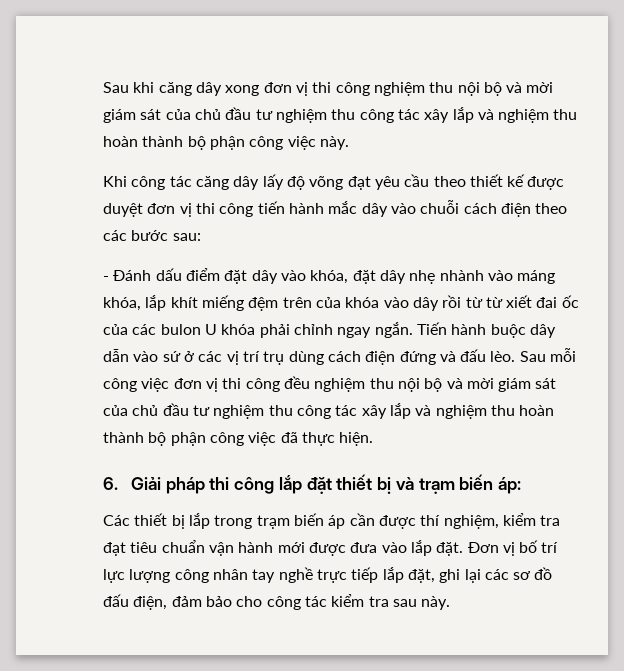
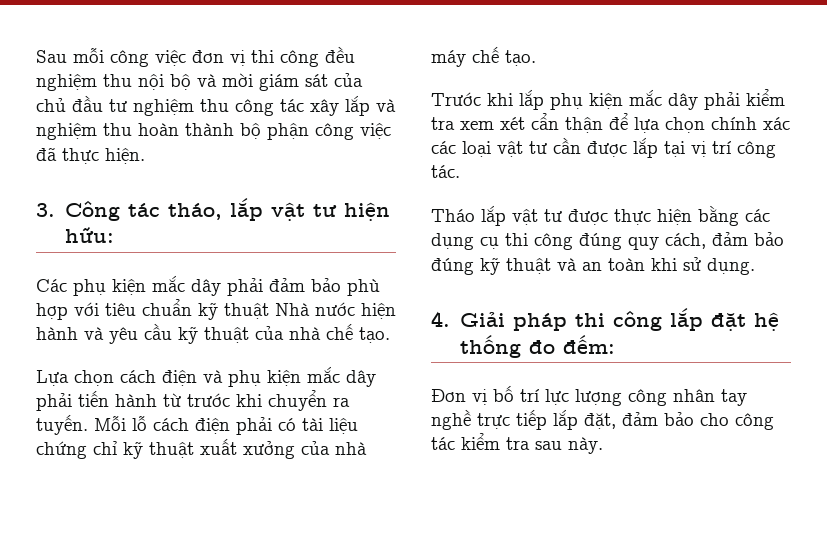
- Sau khi căng dây xong đơn vị thi công nghiệm thu nội bộ và mời giám sát của chủ đầu tư nghiệm thu công tác xây lắp và nghiệm thu hoàn thành bộ phận công việc này.
- Khi công tác căng dây lấy độ võng đạt yêu cầu theo thiết kế được duyệt đơn vị thi công tiến hành mắc dây vào chuỗi cách điện theo các bước sau:
- - Đánh dấu điểm đặt dây vào khóa, đặt dây nhẹ nhành vào máng khóa, lắp khít miếng đệm trên của khóa vào dây rồi từ từ xiết đai ốc của các bulon U khóa phải chỉnh ngay ngắn. Tiến hành buộc dây dẫn vào sứ ở các vị trí trụ dùng cách điện đứng và đấu lèo. Sau mỗi công việc đơn vị thi công đều nghiệm thu nội bộ và mời giám sát của chủ đầu tư nghiệm thu công tác xây lắp và nghiệm thu hoàn thành bộ phận công việc đã thực hiện.
+ Sau mỗi công việc đơn vị thi công đều nghiệm thu nội bộ và mời giám sát của chủ đầu tư nghiệm thu công tác xây lắp và nghiệm thu hoàn thành bộ phận công việc đã thực hiện.
- 6. Giải pháp thi công lắp đặt thiết bị và trạm biến áp:
- Các thiết bị lắp trong trạm biến áp cần được thí nghiệm, kiểm tra đạt tiêu chuẩn vận hành mới được đưa vào lắp đặt. Đơn vị bố trí lực lượng công nhân tay nghề trực tiếp lắp đặt, ghi lại các sơ đồ đấu điện, đảm bảo cho công tác kiểm tra sau này.
+ 3. Công tác tháo, lắp vật tư hiện hữu:
+ Các phụ kiện mắc dây phải đảm bảo phù hợp với tiêu chuẩn kỹ thuật Nhà nước hiện hành và yêu cầu kỹ thuật của nhà chế tạo.
+ Lựa chọn cách điện và phụ kiện mắc dây phải tiến hành từ trước khi chuyển ra tuyến. Mỗi lỗ cách điện phải có tài liệu chứng chỉ kỹ thuật xuất xưởng của nhà máy chế tạo.
+ Trước khi lắp phụ kiện mắc dây phải kiểm tra xem xét cẩn thận để lựa chọn chính xác các loại vật tư cần được lắp tại vị trí công tác.
+ Tháo lắp vật tư được thực hiện bằng các dụng cụ thi công đúng quy cách, đảm bảo đúng kỹ thuật và an toàn khi sử dụng.
+ 4. Giải pháp thi công lắp đặt hệ thống đo đếm:
+ Đơn vị bố trí lực lượng công nhân tay nghề trực tiếp lắp đặt, đảm bảo cho công tác kiểm tra sau này.

